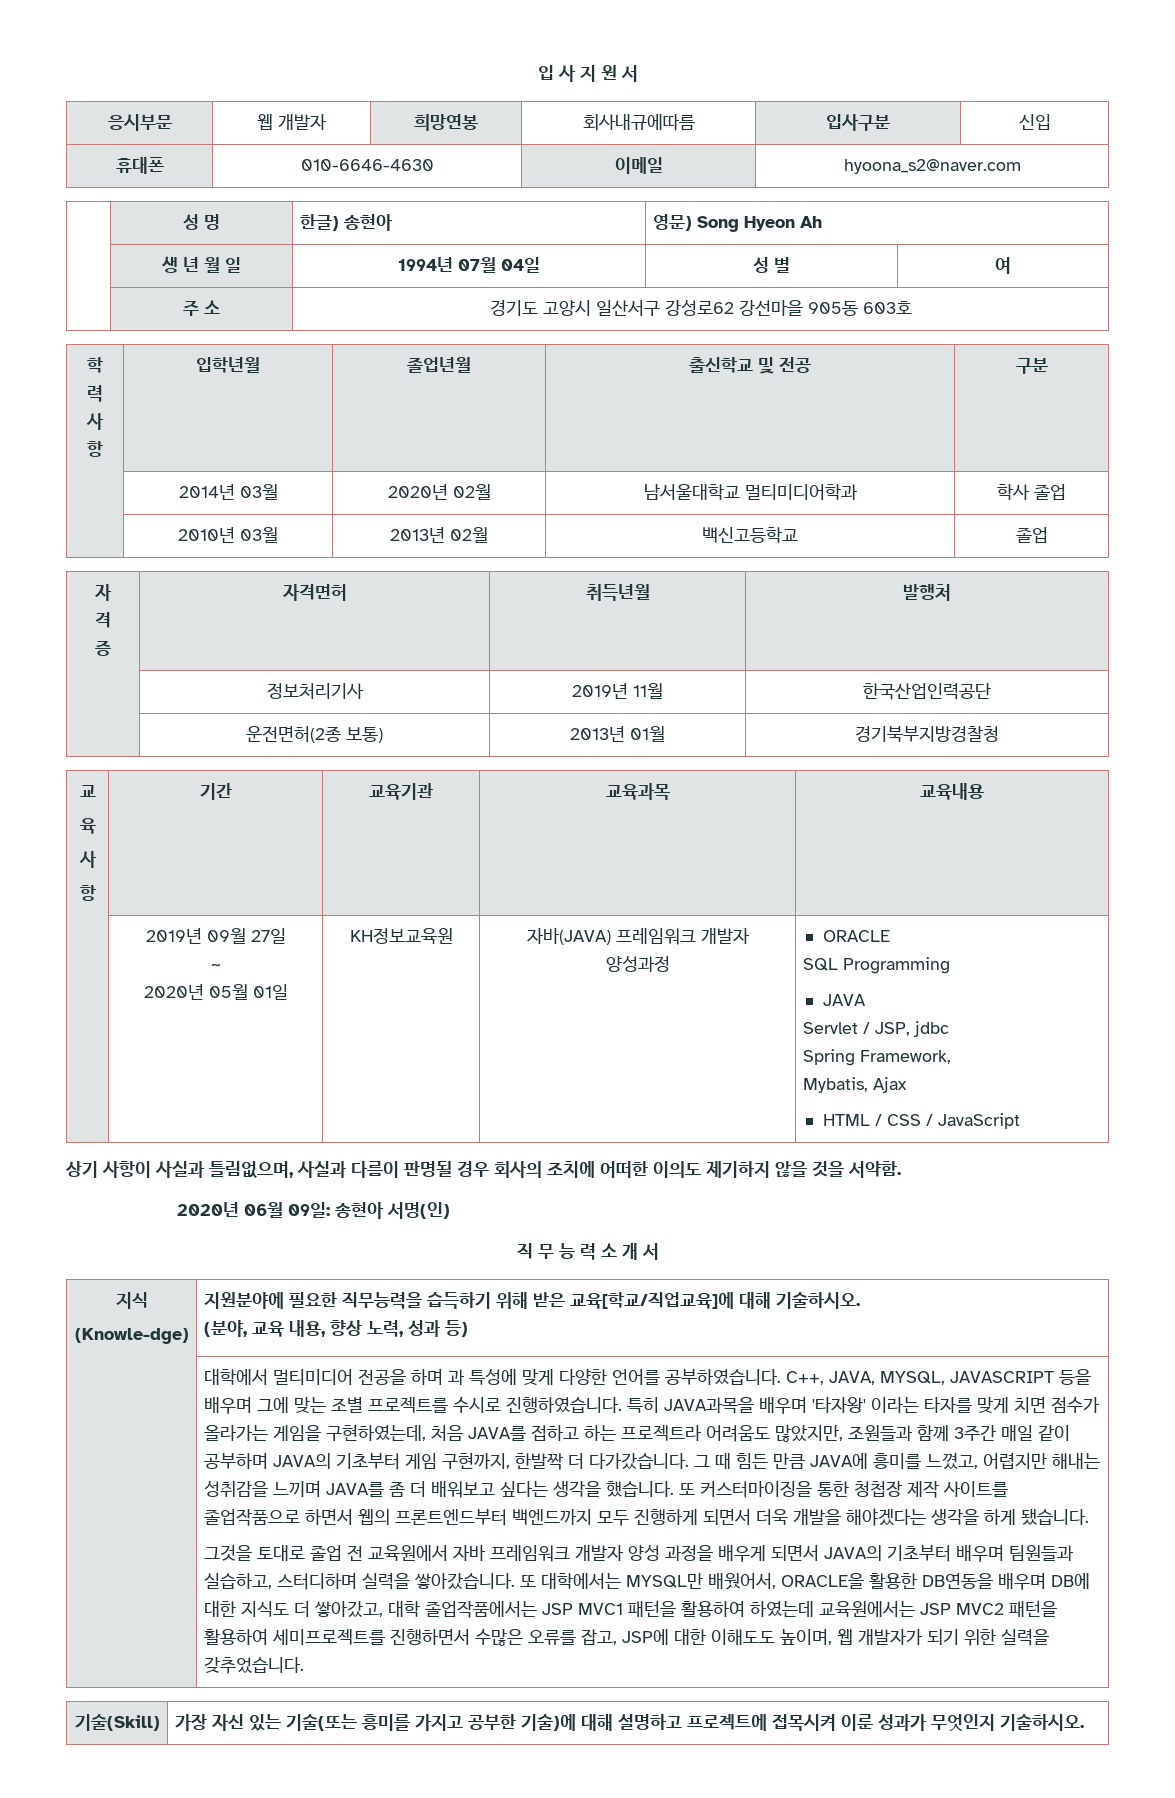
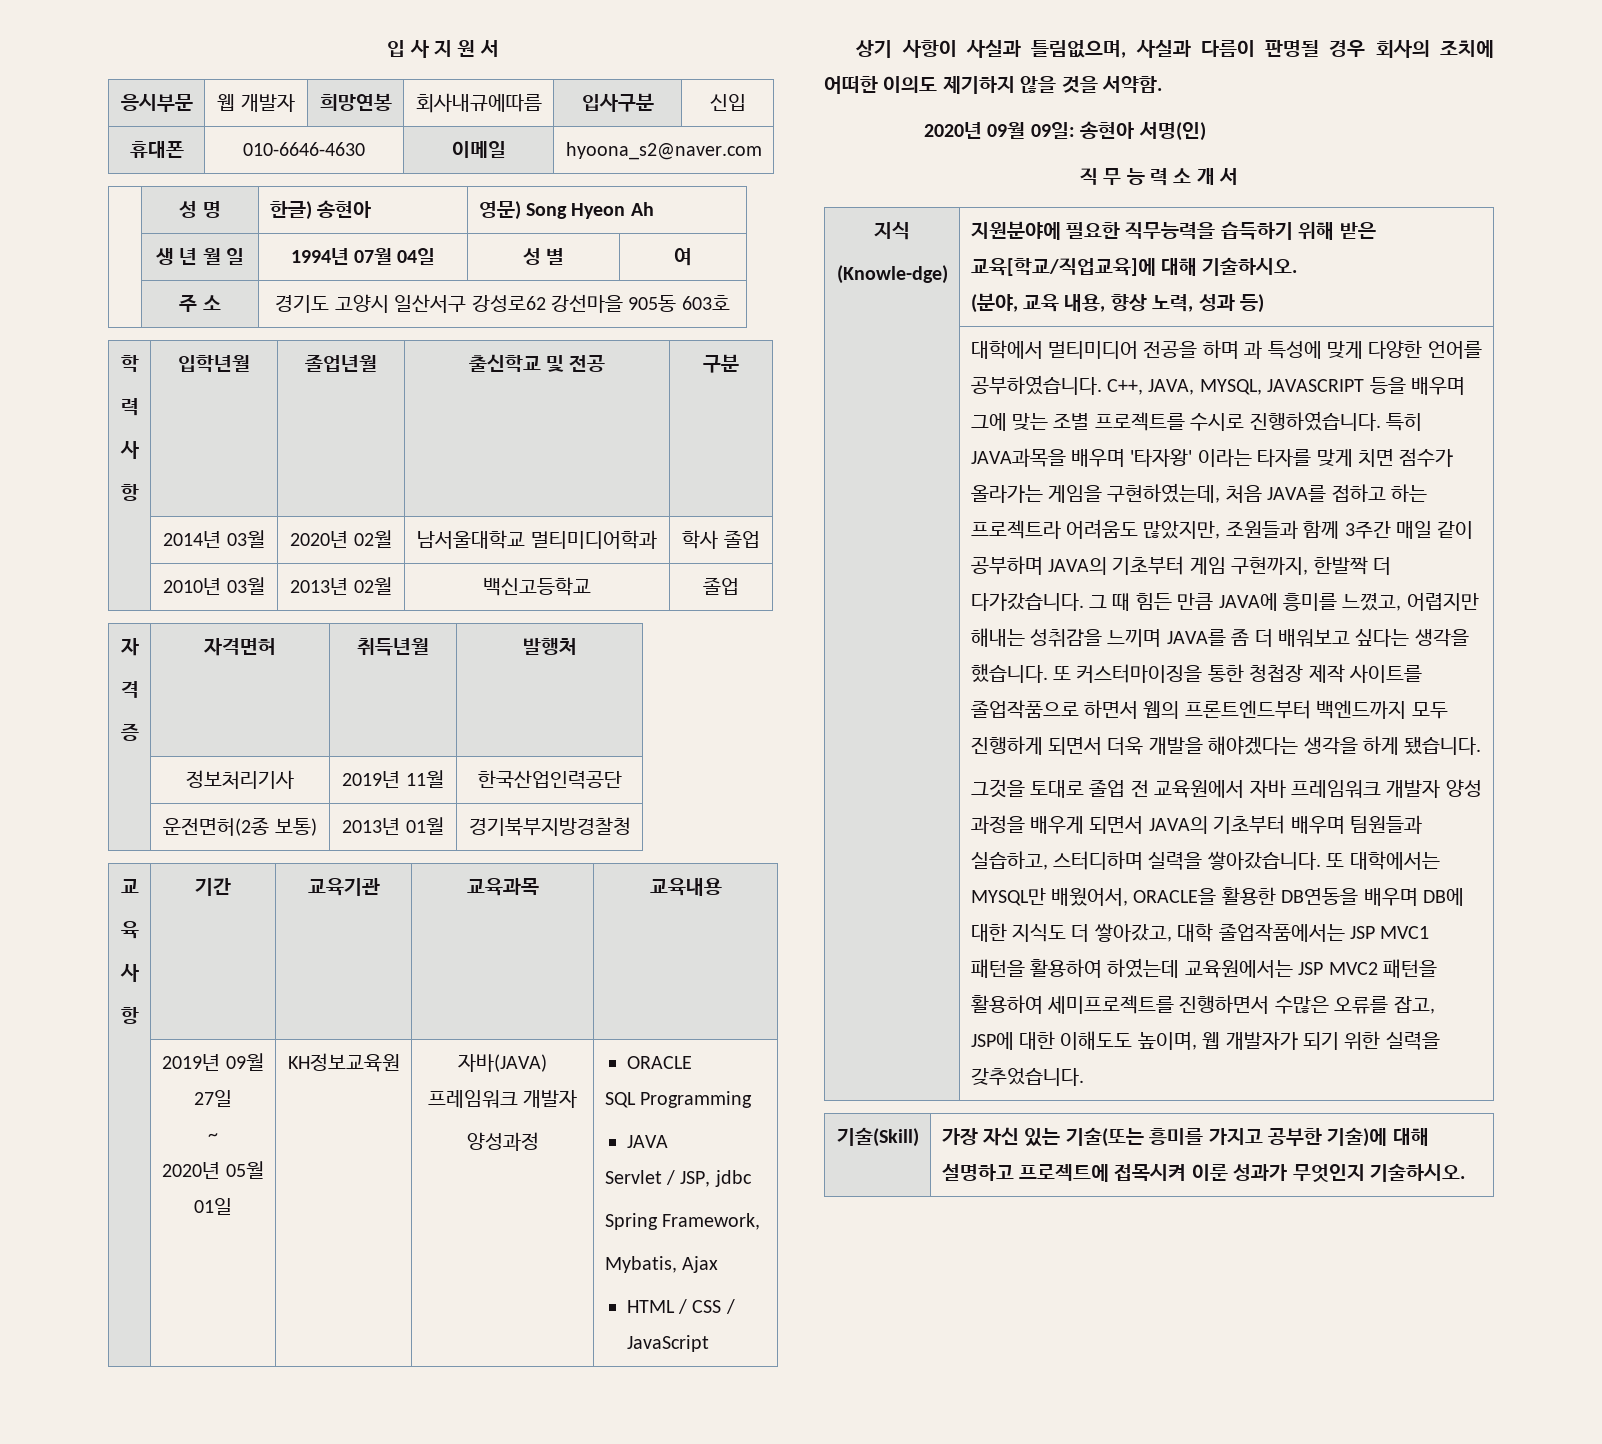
- 2020년 06월 09일: 송현아 서명(인)
+ 2020년 09월 09일: 송현아 서명(인)

